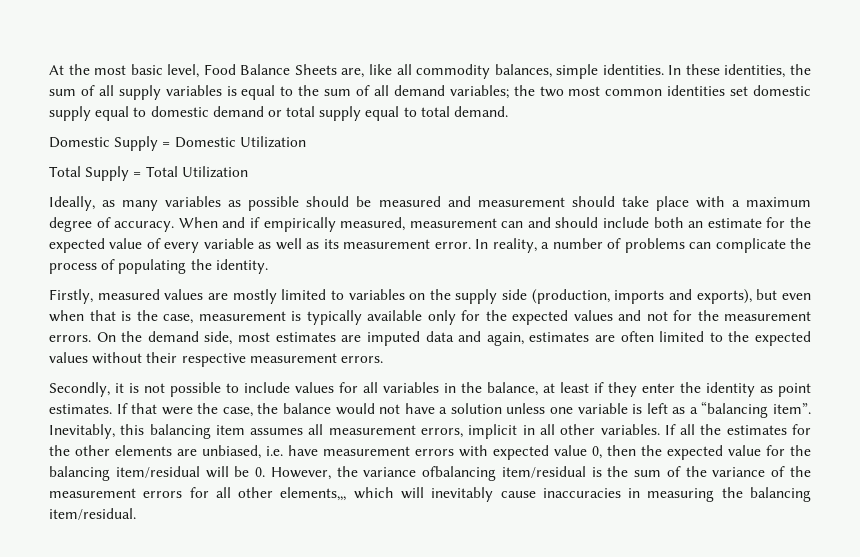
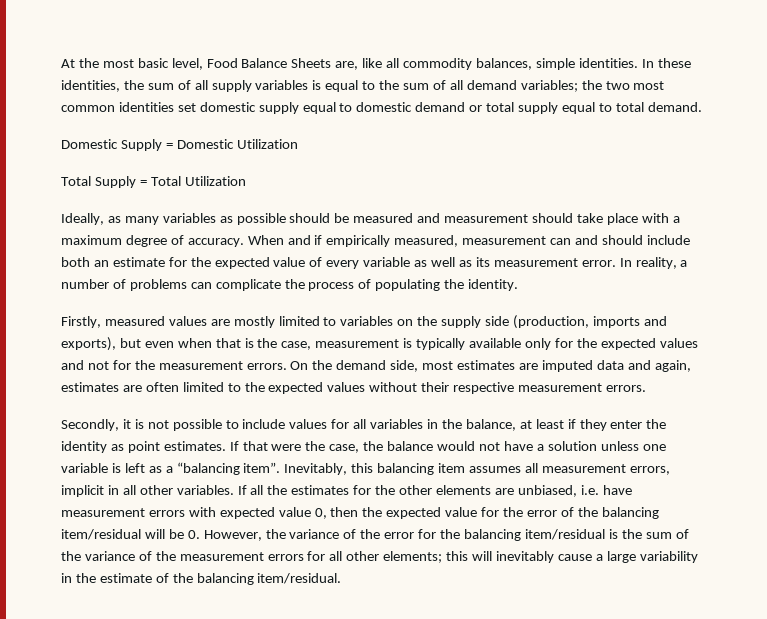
- If all the estimates for the other elements are unbiased, i.e. have measurement errors with expected value 0, then the expected value for the balancing item/residual will be 0. However, the variance ofbalancing item/residual is the sum of the variance of the measurement errors for all other elements,,, which will inevitably cause inaccuracies in measuring the balancing item/residual.
+ If all the estimates for the other elements are unbiased, i.e. have measurement errors with expected value 0, then the expected value for the error of the balancing item/residual will be 0. However, the variance of the error for the balancing item/residual is the sum of the variance of the measurement errors for all other elements; this will inevitably cause a large variability in the estimate of the balancing item/residual.

